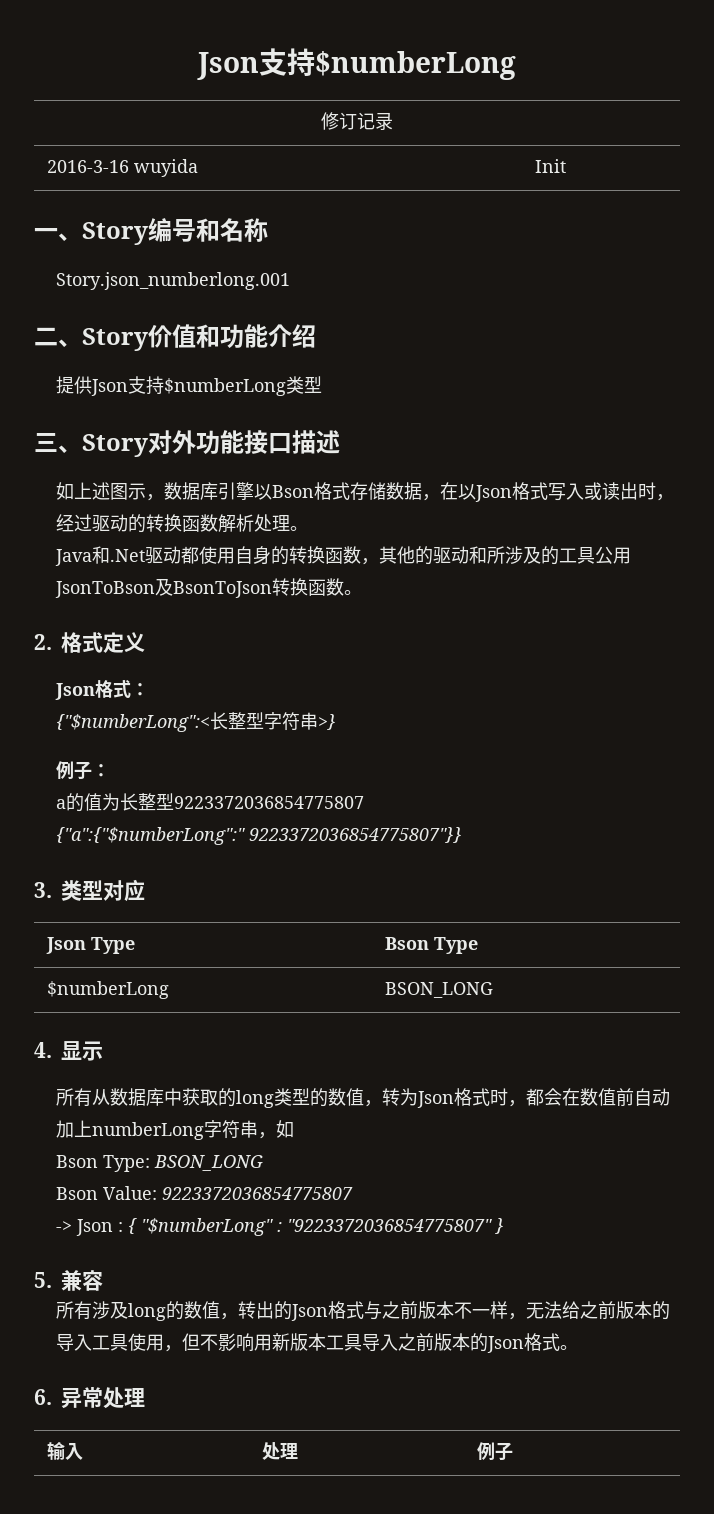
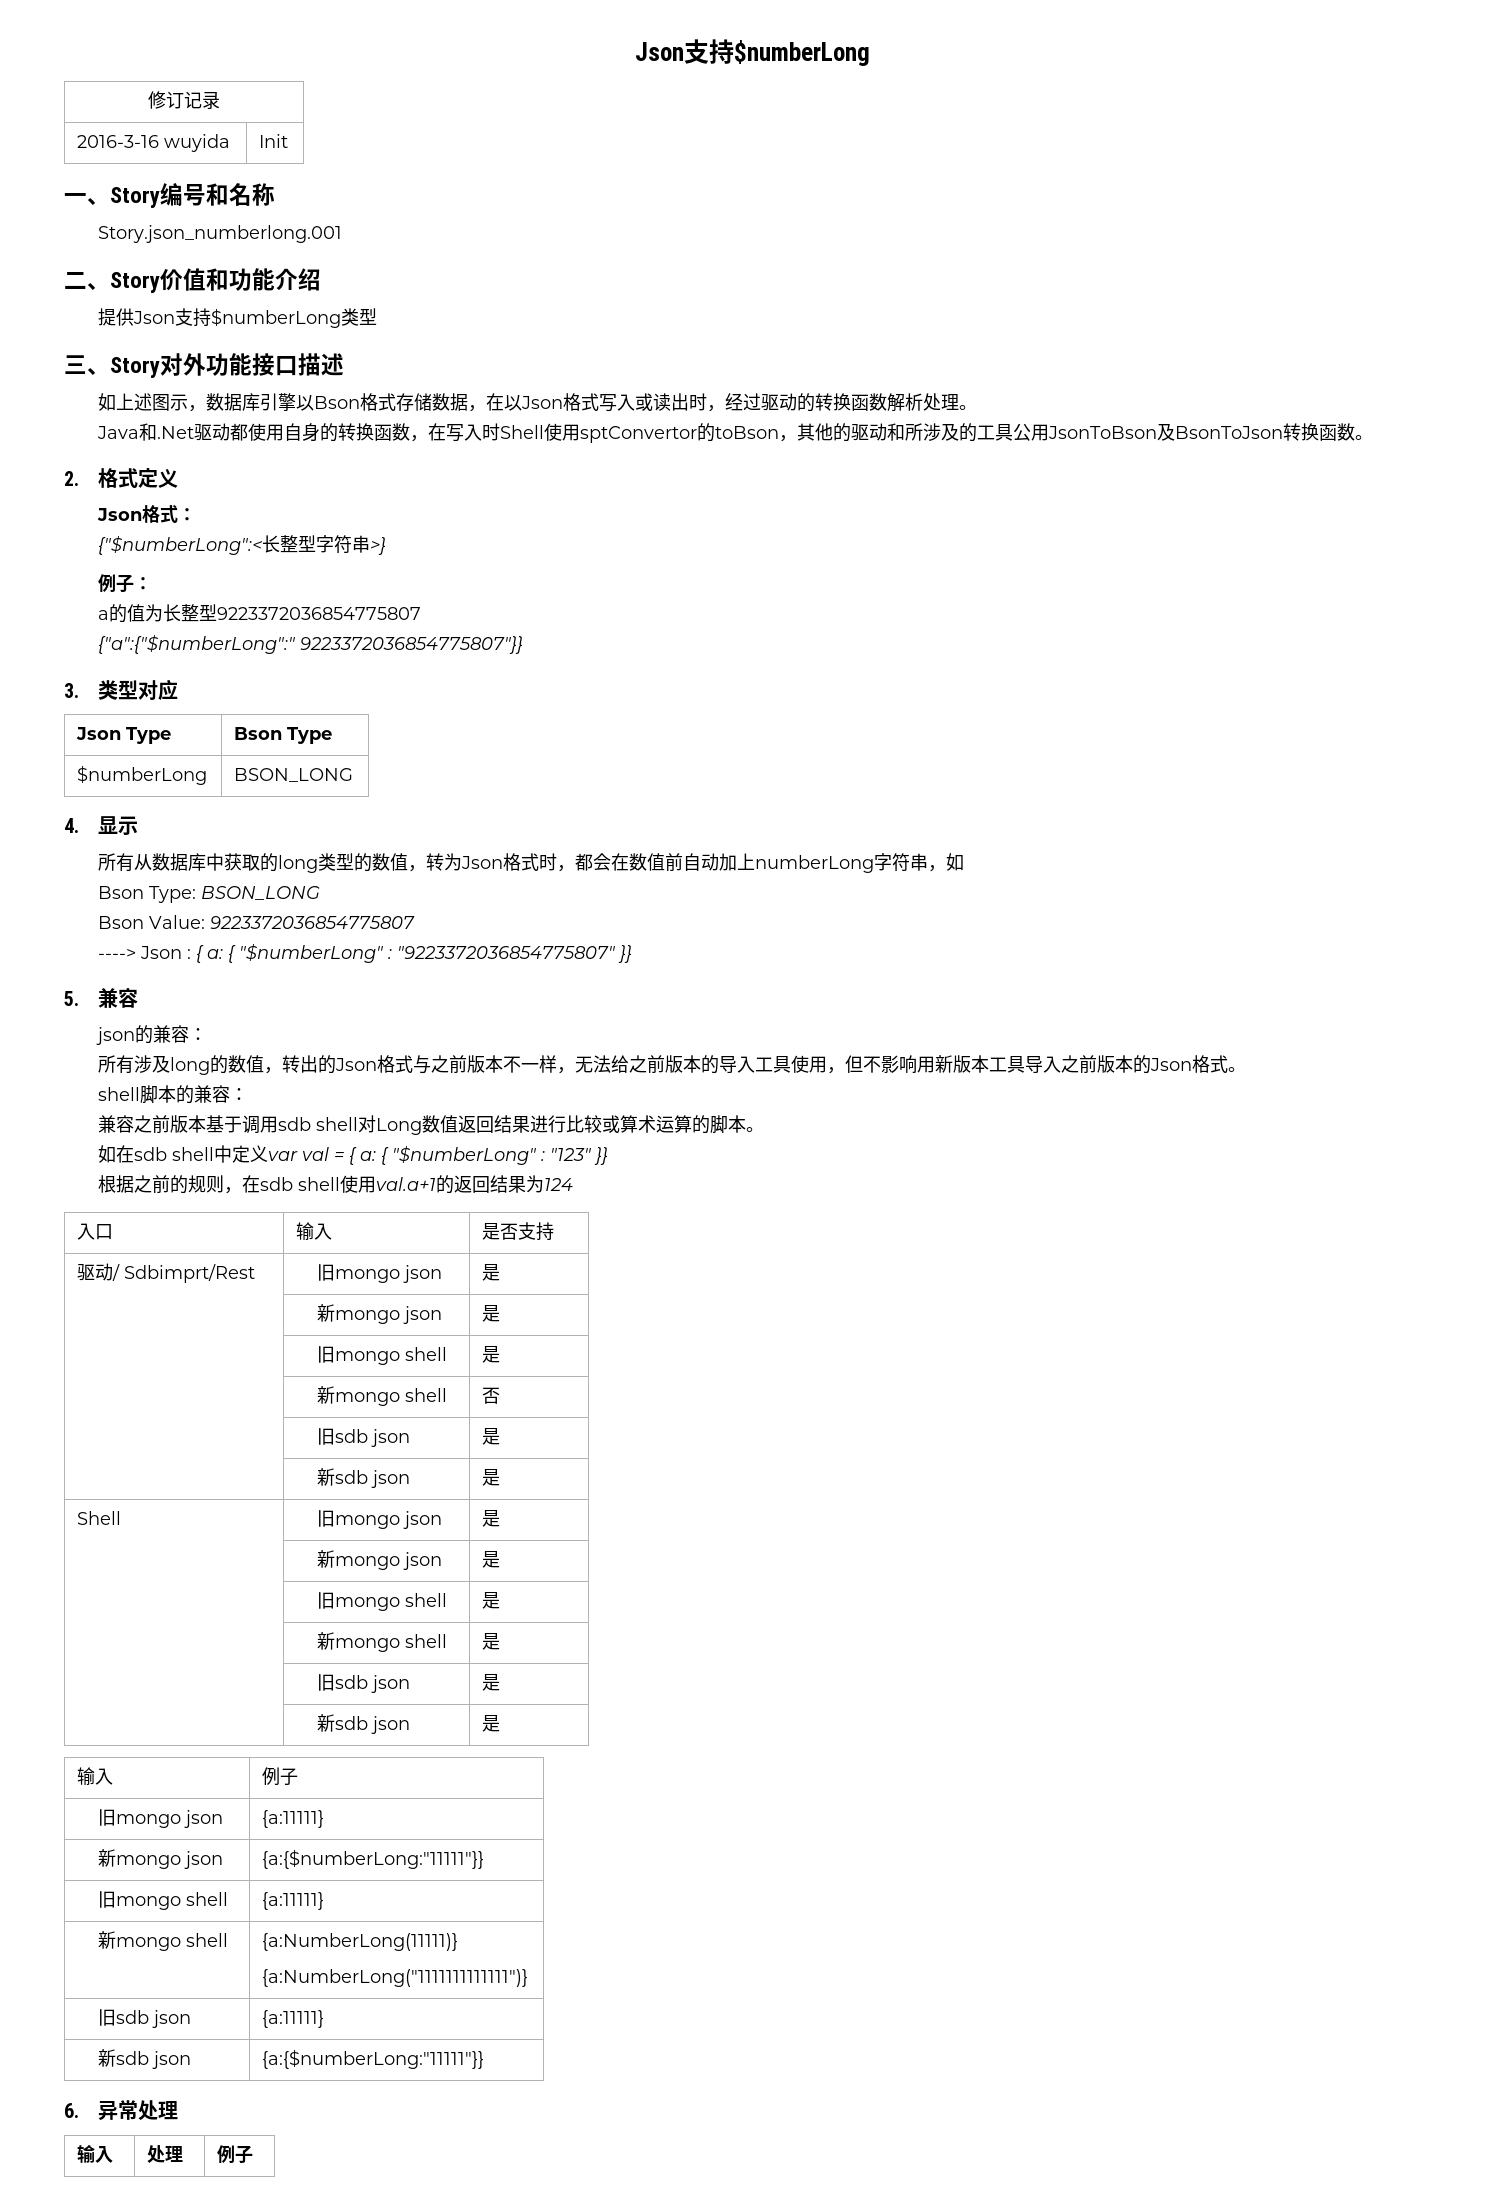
- Java和.Net驱动都使用自身的转换函数，其他的驱动和所涉及的工具公用JsonToBson及BsonToJson转换函数。
+ Java和.Net驱动都使用自身的转换函数，在写入时Shell使用sptConvertor的toBson，其他的驱动和所涉及的工具公用JsonToBson及BsonToJson转换函数。
- -> Json : { "$numberLong" : "9223372036854775807" }
+ ----> Json : { a: { "$numberLong" : "9223372036854775807" }}
+ json的兼容：
+ shell脚本的兼容：
+ 兼容之前版本基于调用sdb shell对Long数值返回结果进行比较或算术运算的脚本。
+ 如在sdb shell中定义var val = { a: { "$numberLong" : "123" }}
+ 根据之前的规则，在sdb shell使用val.a+1的返回结果为124
+ 入口 | 输入 | 是否支持
+ 驱动/ Sdbimprt/Rest | 旧mongo json | 是
+ | 新mongo json | 是
+ | 旧mongo shell | 是
+ | 新mongo shell | 否
+ | 旧sdb json | 是
+ | 新sdb json | 是
+ Shell | 旧mongo json | 是
+ | 新mongo json | 是
+ | 旧mongo shell | 是
+ | 新mongo shell | 是
+ | 旧sdb json | 是
+ | 新sdb json | 是
+ 输入 | 例子
+ 旧mongo json | {a:11111}
+ 新mongo json | {a:{$numberLong:"11111"}}
+ 旧mongo shell | {a:11111}
+ 新mongo shell | {a:NumberLong(11111)}
+ {a:NumberLong("1111111111111")}
+ 旧sdb json | {a:11111}
+ 新sdb json | {a:{$numberLong:"11111"}}

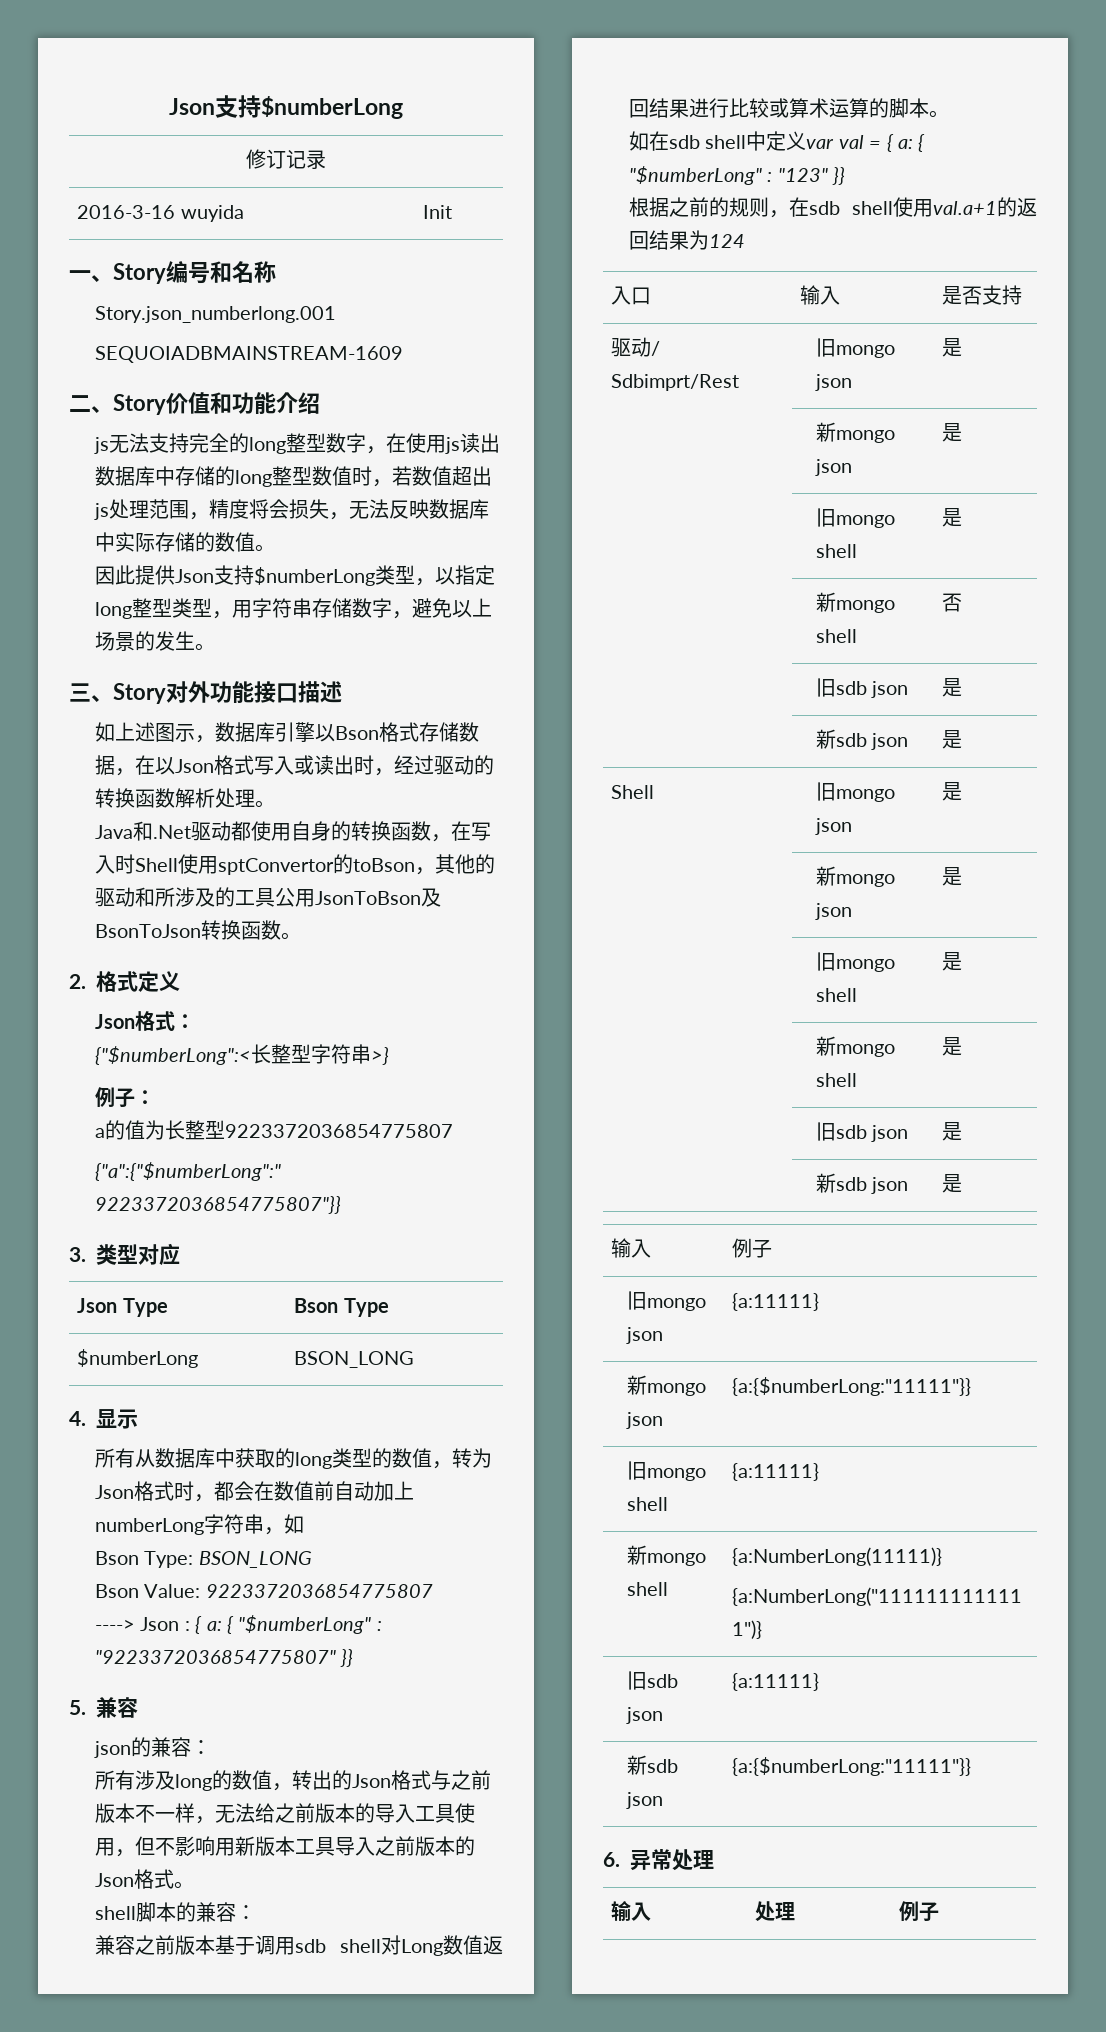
+ SEQUOIADBMAINSTREAM-1609
- 提供Json支持$numberLong类型
+ js无法支持完全的long整型数字，在使用js读出数据库中存储的long整型数值时，若数值超出js处理范围，精度将会损失，无法反映数据库中实际存储的数值。
+ 因此提供Json支持$numberLong类型，以指定long整型类型，用字符串存储数字，避免以上场景的发生。

